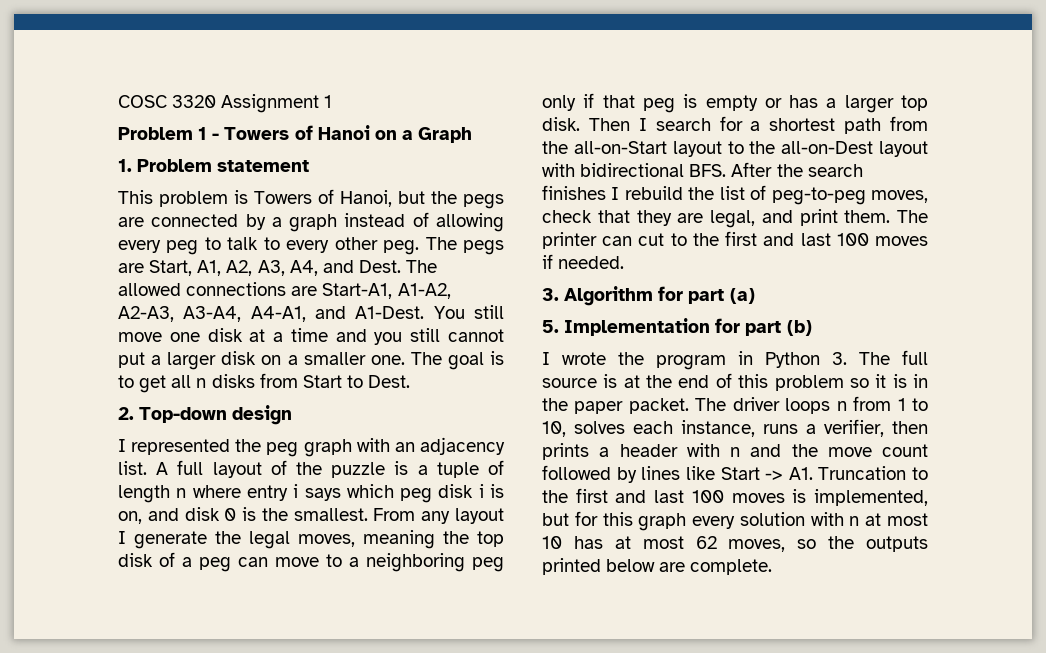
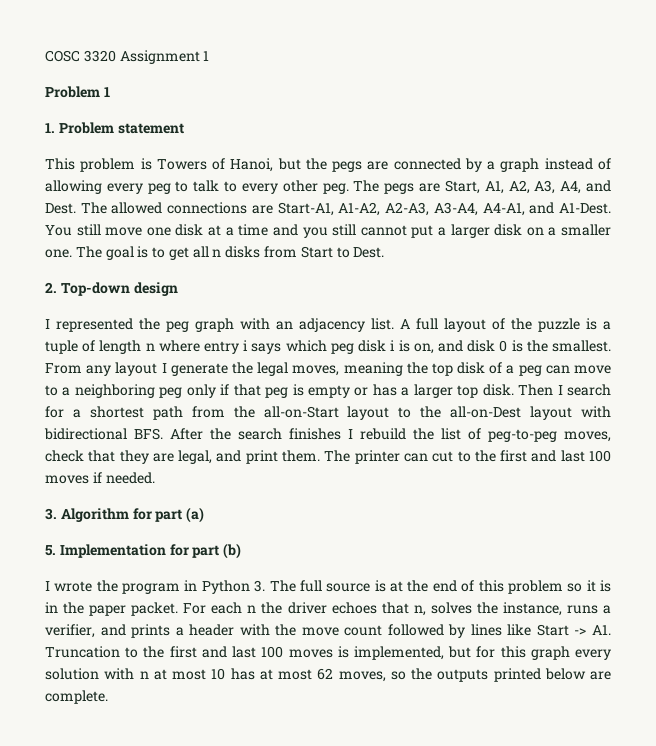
- Problem 1 - Towers of Hanoi on a Graph
+ Problem 1
- The driver loops n from 1 to 10, solves each instance, runs a verifier, then prints a header with n and the move count followed by lines like Start -> A1. Truncation to the first and last 100 moves is implemented, but for this graph every solution with n at most 10 has at most 62 moves, so the outputs printed below are complete.
+ For each n the driver echoes that n, solves the instance, runs a verifier, and prints a header with the move count followed by lines like Start -> A1. Truncation to the first and last 100 moves is implemented, but for this graph every solution with n at most 10 has at most 62 moves, so the outputs printed below are complete.

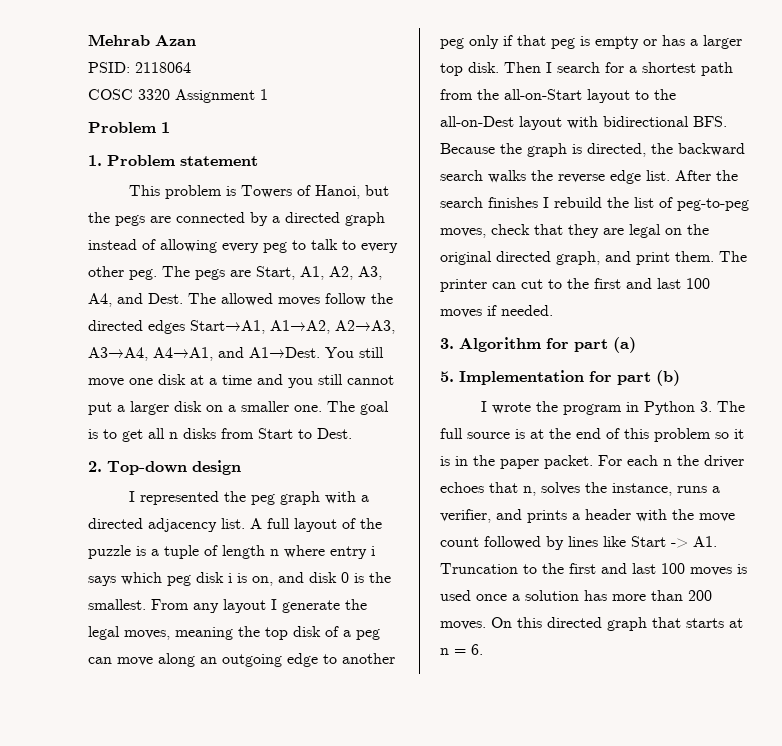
+ Mehrab Azan
+ PSID: 2118064
- This problem is Towers of Hanoi, but the pegs are connected by a graph instead of allowing every peg to talk to every other peg.
+ This problem is Towers of Hanoi, but the pegs are connected by a directed graph instead of allowing every peg to talk to every other peg.
- The allowed connections are Start-A1, A1-A2, A2-A3, A3-A4, A4-A1, and A1-Dest.
+ The allowed moves follow the directed edges Start→A1, A1→A2, A2→A3, A3→A4, A4→A1, and A1→Dest.
- I represented the peg graph with an adjacency list.
+ I represented the peg graph with a directed adjacency list.
- From any layout I generate the legal moves, meaning the top disk of a peg can move to a neighboring peg only if that peg is empty or has a larger top disk.
+ From any layout I generate the legal moves, meaning the top disk of a peg can move along an outgoing edge to another peg only if that peg is empty or has a larger top disk.
- Then I search for a shortest path from the all-on-Start layout to the all-on-Dest layout with bidirectional BFS. After the search finishes I rebuild the list of peg-to-peg moves, check that they are legal, and print them.
+ Then I search for a shortest path from the all-on-Start layout to the all-on-Dest layout with bidirectional BFS. Because the graph is directed, the backward search walks the reverse edge list. After the search finishes I rebuild the list of peg-to-peg moves, check that they are legal on the original directed graph, and print them.
- For each n the driver echoes that n, solves the instance, runs a verifier, and prints a header with the move count followed by lines like Start -> A1. Truncation to the first and last 100 moves is implemented, but for this graph every solution with n at most 10 has at most 62 moves, so the outputs printed below are complete.
+ For each n the driver echoes that n, solves the instance, runs a verifier, and prints a header with the move count followed by lines like Start -> A1. Truncation to the first and last 100 moves is used once a solution has more than 200 moves. On this directed graph that starts at n = 6.

